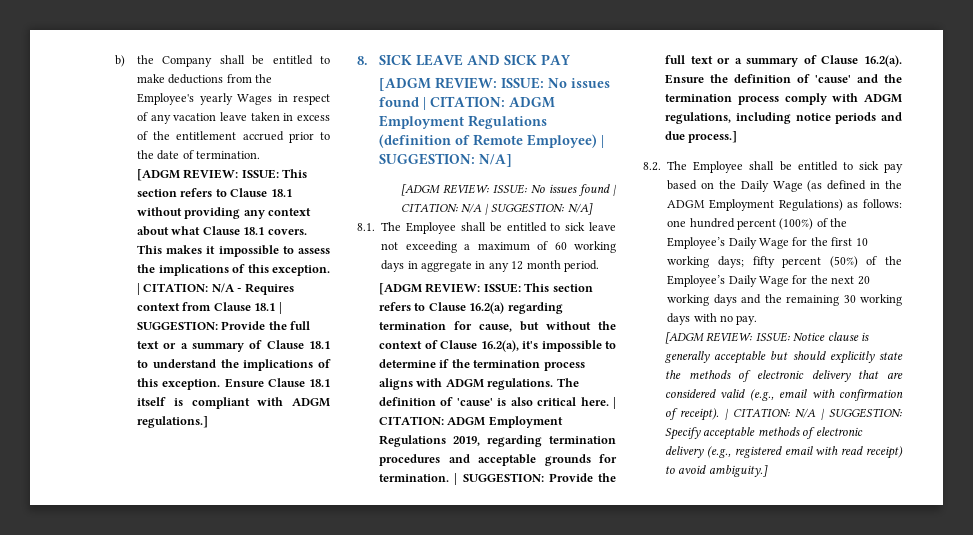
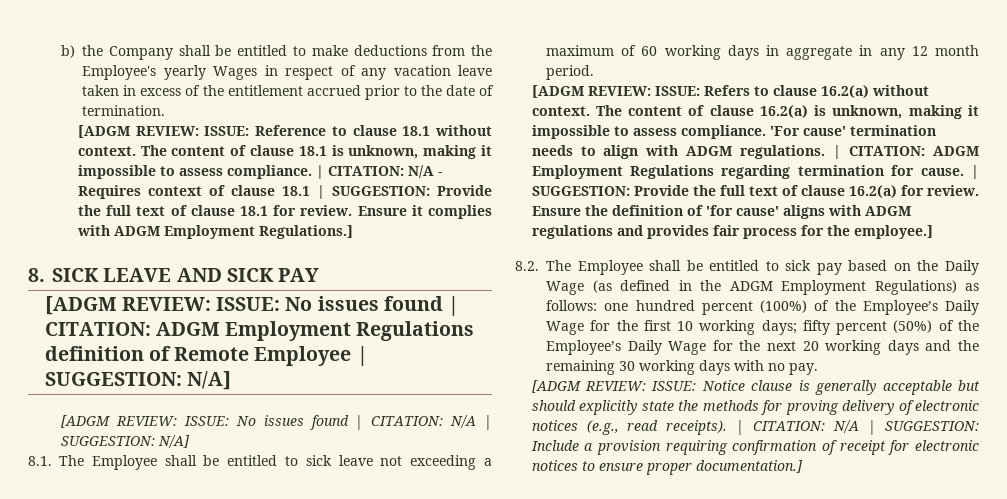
- [ADGM REVIEW: ISSUE: This section refers to Clause 18.1 without providing any context about what Clause 18.1 covers. This makes it impossible to assess the implications of this exception.
+ [ADGM REVIEW: ISSUE: Reference to clause 18.1 without context. The content of clause 18.1 is unknown, making it impossible to assess compliance.
- | CITATION: N/A - Requires context from Clause 18.1 | SUGGESTION: Provide the full text or a summary of Clause 18.1 to understand the implications of this exception. Ensure Clause 18.1 itself is compliant with ADGM regulations.]
+ | CITATION: N/A - Requires context of clause 18.1 | SUGGESTION: Provide the full text of clause 18.1 for review. Ensure it complies with ADGM Employment Regulations.]
- [ADGM REVIEW: ISSUE: No issues found | CITATION: ADGM Employment Regulations (definition of Remote Employee) | SUGGESTION: N/A]
+ [ADGM REVIEW: ISSUE: No issues found | CITATION: ADGM Employment Regulations definition of Remote Employee | SUGGESTION: N/A]
- [ADGM REVIEW: ISSUE: This section refers to Clause 16.2(a) regarding termination for cause, but without the context of Clause 16.2(a), it's impossible to determine if the termination process aligns with ADGM regulations. The definition of 'cause' is also critical here. | CITATION: ADGM Employment Regulations 2019, regarding termination procedures and acceptable grounds for termination. | SUGGESTION: Provide the full text or a summary of Clause 16.2(a). Ensure the definition of 'cause' and the termination process comply with ADGM regulations, including notice periods and due process.]
+ [ADGM REVIEW: ISSUE: Refers to clause 16.2(a) without context. The content of clause 16.2(a) is unknown, making it impossible to assess compliance. 'For cause' termination needs to align with ADGM regulations. | CITATION: ADGM Employment Regulations regarding termination for cause. | SUGGESTION: Provide the full text of clause 16.2(a) for review. Ensure the definition of 'for cause' aligns with ADGM regulations and provides fair process for the employee.]
- [ADGM REVIEW: ISSUE: Notice clause is generally acceptable but should explicitly state the methods of electronic delivery that are considered valid (e.g., email with confirmation of receipt). | CITATION: N/A | SUGGESTION: Specify acceptable methods of electronic delivery (e.g., registered email with read receipt) to avoid ambiguity.]
+ [ADGM REVIEW: ISSUE: Notice clause is generally acceptable but should explicitly state the methods for proving delivery of electronic notices (e.g., read receipts). | CITATION: N/A | SUGGESTION: Include a provision requiring confirmation of receipt for electronic notices to ensure proper documentation.]

